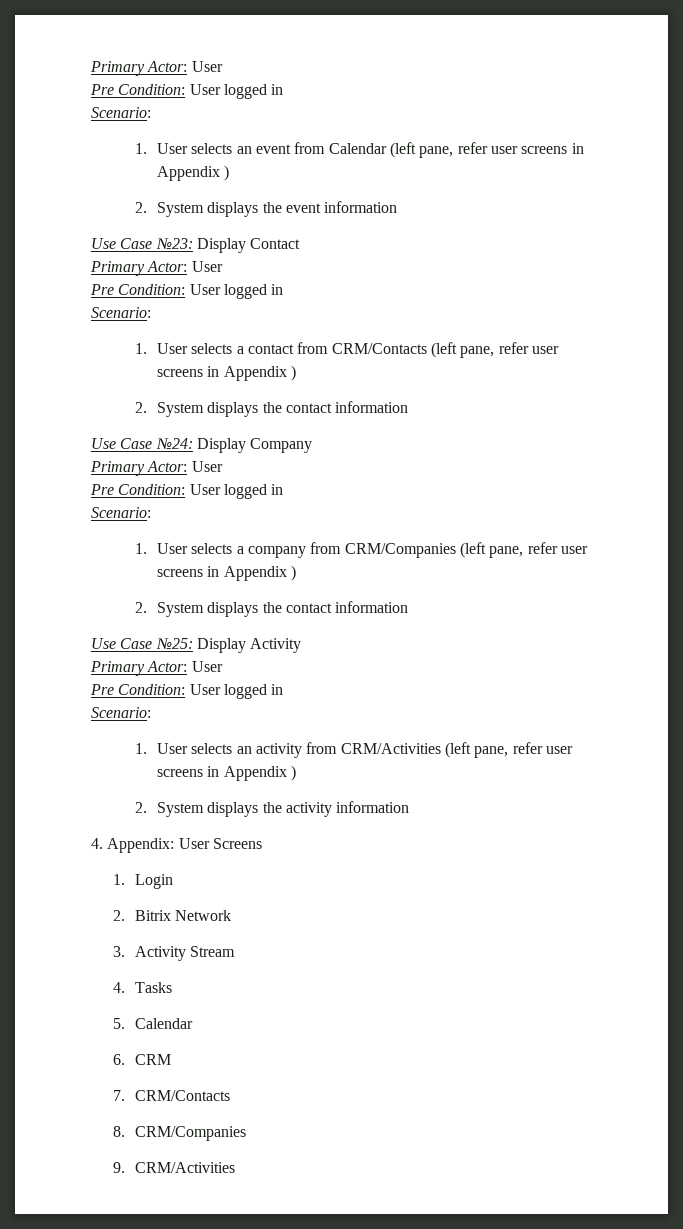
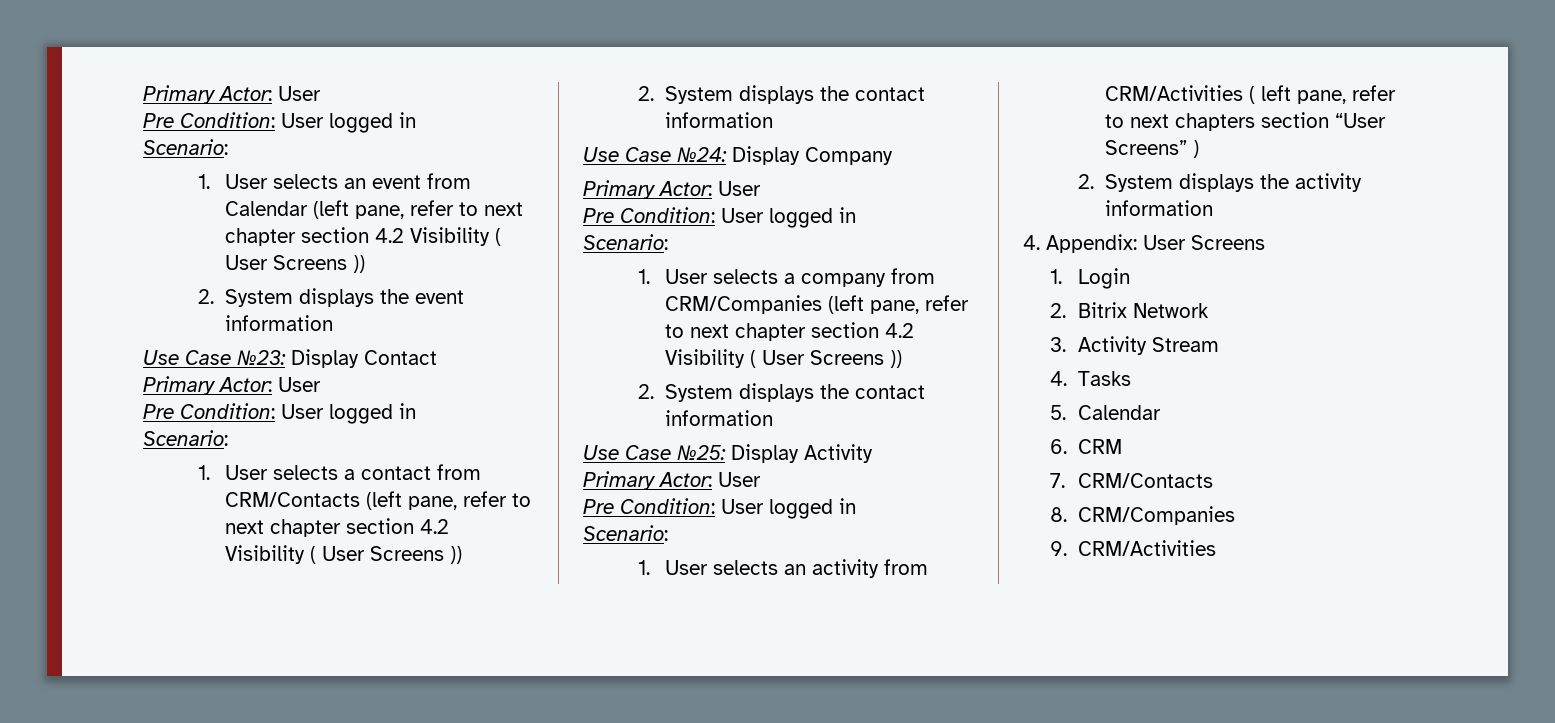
- 1. User selects an event from Calendar (left pane, refer user screens in Appendix )
+ 1. User selects an event from Calendar (left pane, refer to next chapter section 4.2 Visibility ( User Screens ))
- 1. User selects a contact from CRM/Contacts (left pane, refer user screens in Appendix )
+ 1. User selects a contact from CRM/Contacts (left pane, refer to next chapter section 4.2 Visibility ( User Screens ))
- 1. User selects a company from CRM/Companies (left pane, refer user screens in Appendix )
+ 1. User selects a company from CRM/Companies (left pane, refer to next chapter section 4.2 Visibility ( User Screens ))
- 1. User selects an activity from CRM/Activities (left pane, refer user screens in Appendix )
+ 1. User selects an activity from CRM/Activities ( left pane, refer to next chapters section “User Screens” )

